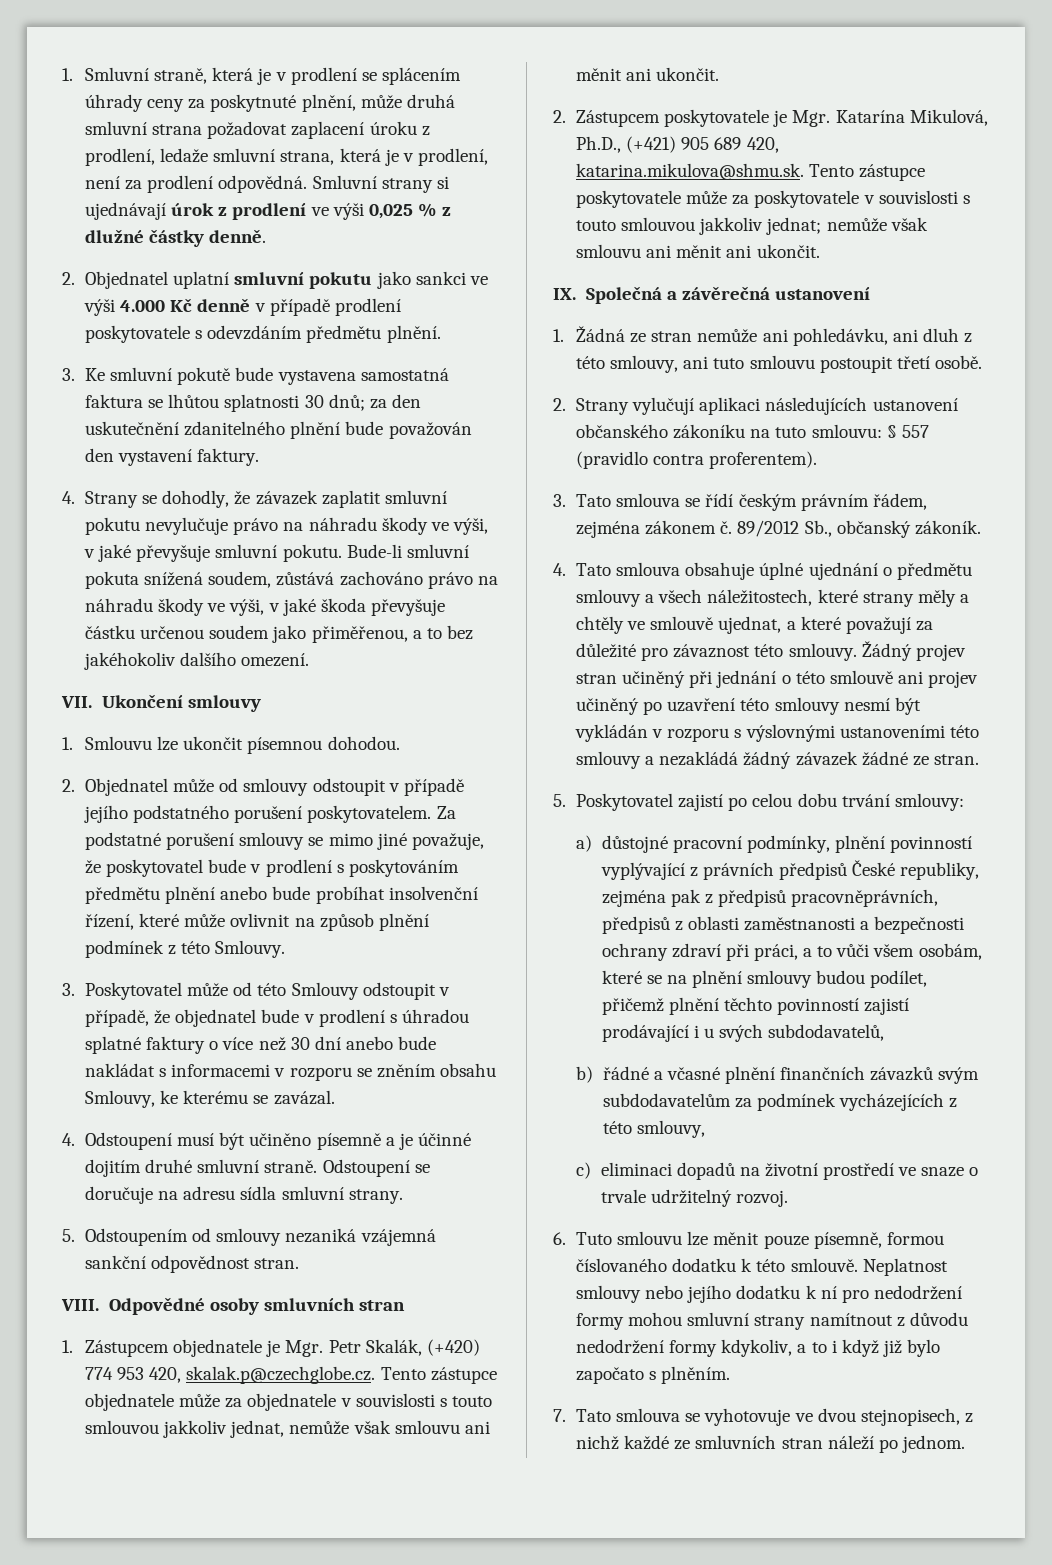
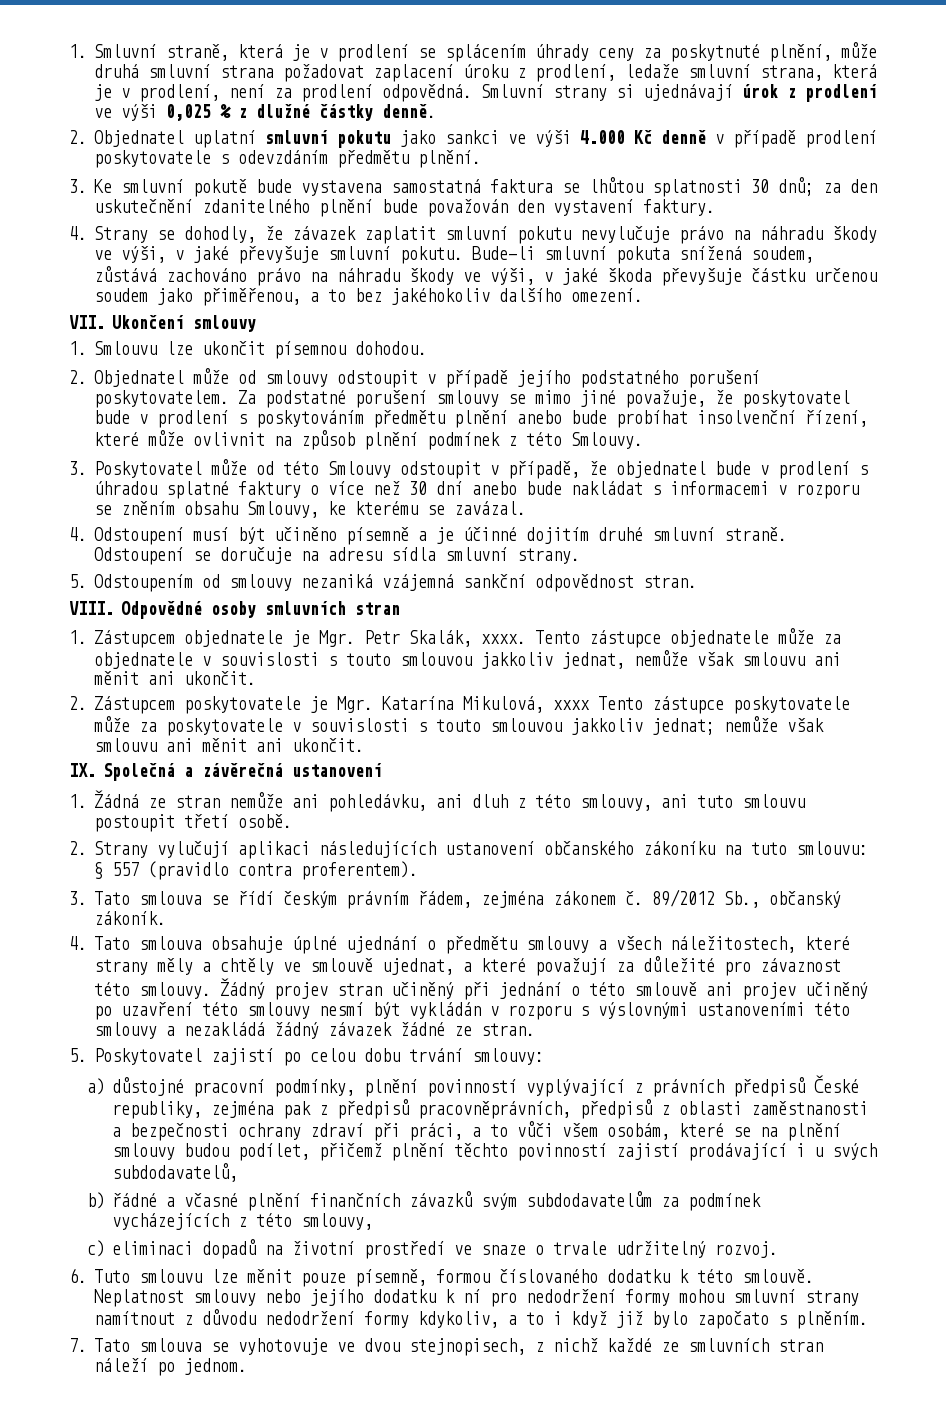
- 1. Zástupcem objednatele je Mgr. Petr Skalák, (+420) 774 953 420, skalak.p@czechglobe.cz. Tento zástupce objednatele může za objednatele v souvislosti s touto smlouvou jakkoliv jednat, nemůže však smlouvu ani měnit ani ukončit.
+ 1. Zástupcem objednatele je Mgr. Petr Skalák, xxxx. Tento zástupce objednatele může za objednatele v souvislosti s touto smlouvou jakkoliv jednat, nemůže však smlouvu ani měnit ani ukončit.
- 2. Zástupcem poskytovatele je Mgr. Katarína Mikulová, Ph.D., (+421) 905 689 420, katarina.mikulova@shmu.sk. Tento zástupce poskytovatele může za poskytovatele v souvislosti s touto smlouvou jakkoliv jednat; nemůže však smlouvu ani měnit ani ukončit.
+ 2. Zástupcem poskytovatele je Mgr. Katarína Mikulová, xxxx Tento zástupce poskytovatele může za poskytovatele v souvislosti s touto smlouvou jakkoliv jednat; nemůže však smlouvu ani měnit ani ukončit.

